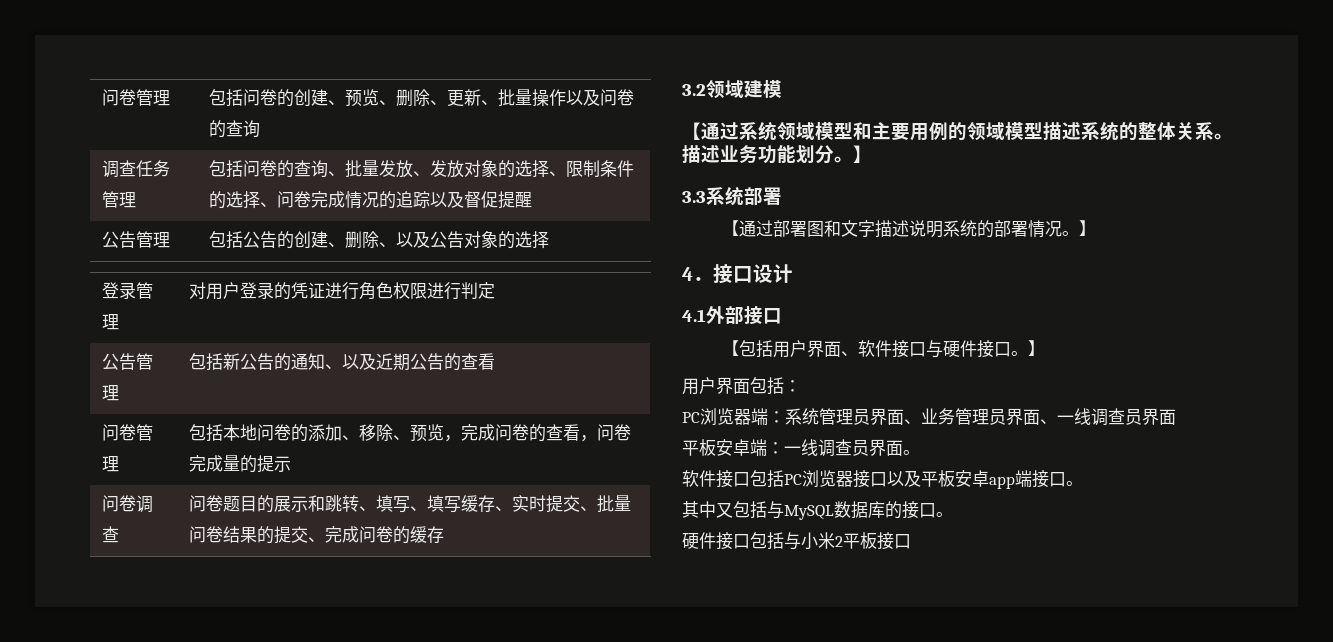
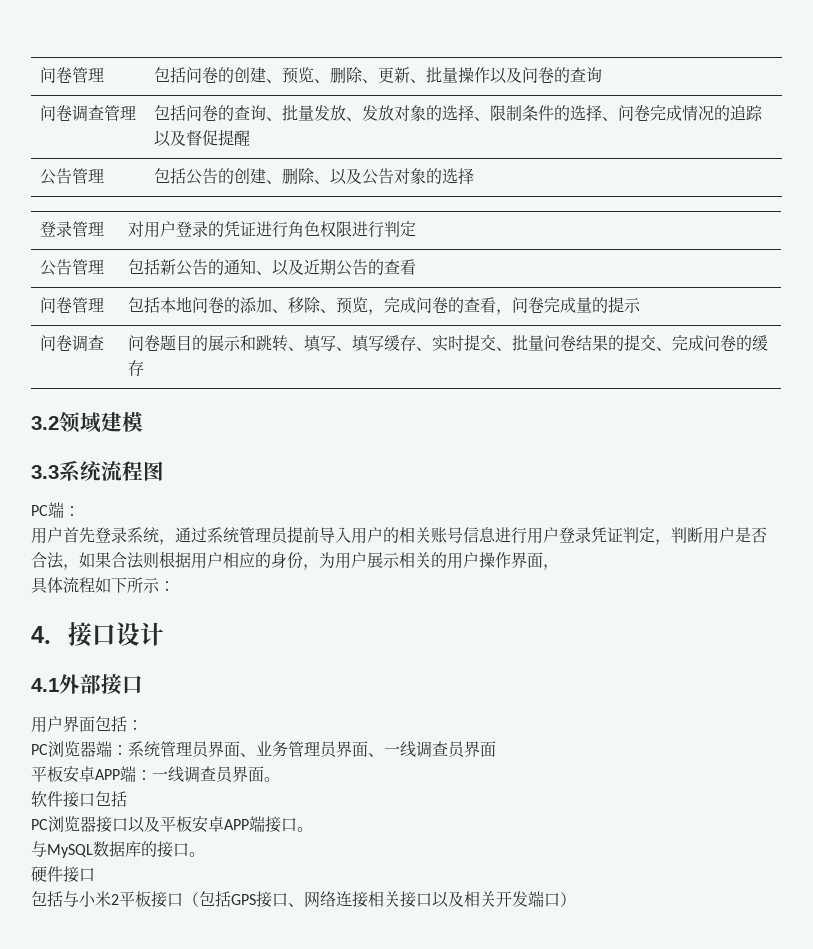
- 调查任务管理 | 包括问卷的查询、批量发放、发放对象的选择、限制条件的选择、问卷完成情况的追踪以及督促提醒
+ 问卷调查管理 | 包括问卷的查询、批量发放、发放对象的选择、限制条件的选择、问卷完成情况的追踪以及督促提醒
- 【通过系统领域模型和主要用例的领域模型描述系统的整体关系。描述业务功能划分。】
- 3.3系统部署
- 【通过部署图和文字描述说明系统的部署情况。】
+ 3.3系统流程图
+ PC端：
+ 用户首先登录系统，通过系统管理员提前导入用户的相关账号信息进行用户登录凭证判定，判断用户是否合法，如果合法则根据用户相应的身份，为用户展示相关的用户操作界面，
+ 具体流程如下所示：
- 【包括用户界面、软件接口与硬件接口。】
- 平板安卓端：一线调查员界面。
+ 平板安卓APP端：一线调查员界面。
- 软件接口包括PC浏览器接口以及平板安卓app端接口。
+ 软件接口包括
+ PC浏览器接口以及平板安卓APP端接口。
- 其中又包括与MySQL数据库的接口。
+ 与MySQL数据库的接口。
- 硬件接口包括与小米2平板接口
+ 硬件接口
+ 包括与小米2平板接口（包括GPS接口、网络连接相关接口以及相关开发端口）

